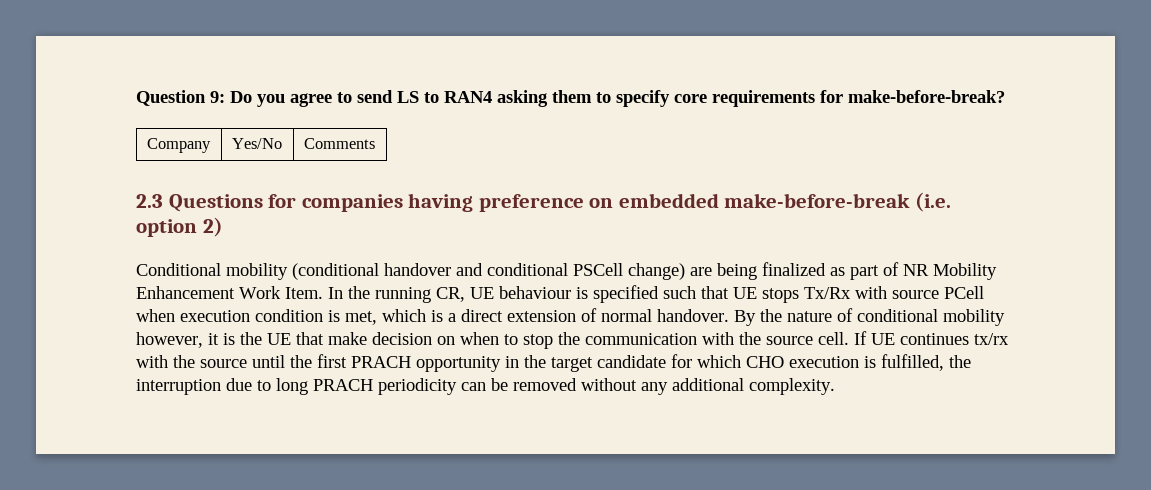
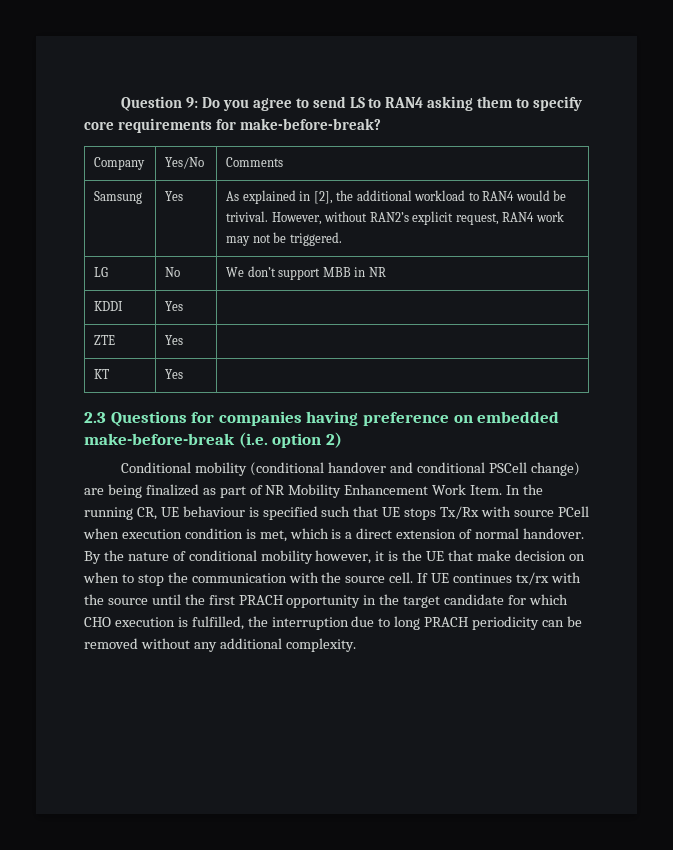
+ Samsung | Yes | As explained in [2], the additional workload to RAN4 would be trivival. However, without RAN2’s explicit request, RAN4 work may not be triggered.
+ LG | No | We don’t support MBB in NR
+ KDDI | Yes |
+ ZTE | Yes |
+ KT | Yes |

